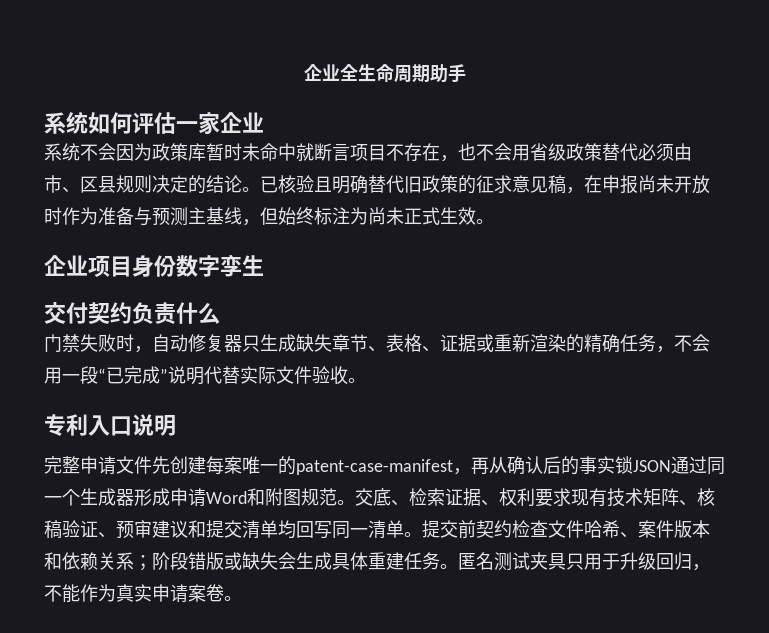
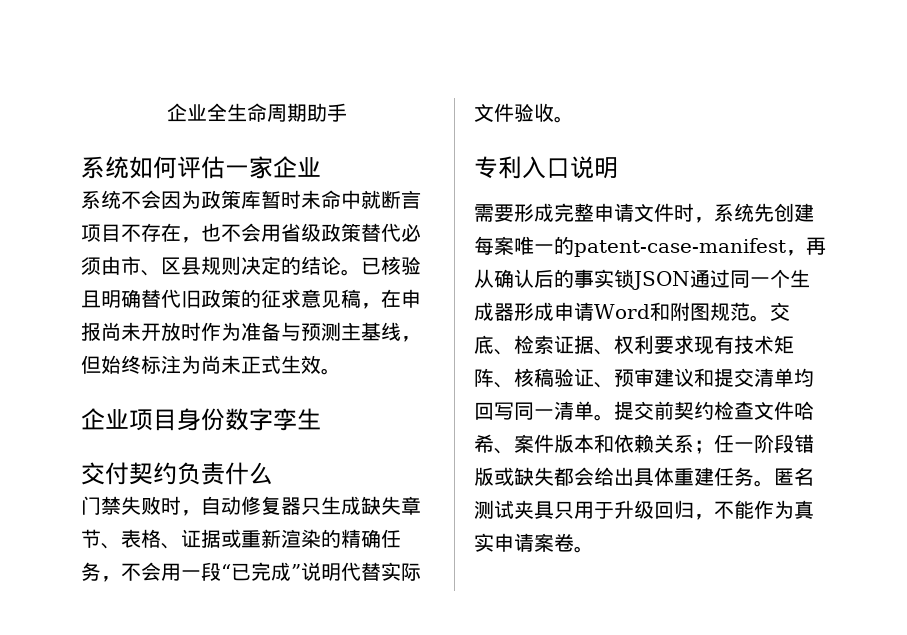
- 完整申请文件先创建每案唯一的patent-case-manifest，再从确认后的事实锁JSON通过同一个生成器形成申请Word和附图规范。
+ 需要形成完整申请文件时，系统先创建每案唯一的patent-case-manifest，再从确认后的事实锁JSON通过同一个生成器形成申请Word和附图规范。
- 提交前契约检查文件哈希、案件版本和依赖关系；阶段错版或缺失会生成具体重建任务。
+ 提交前契约检查文件哈希、案件版本和依赖关系；任一阶段错版或缺失都会给出具体重建任务。

